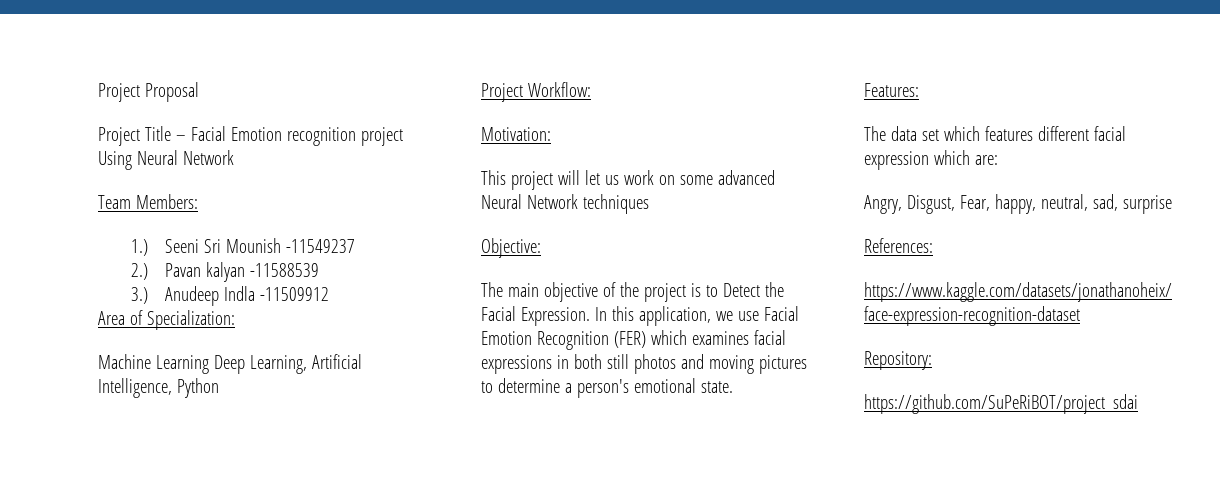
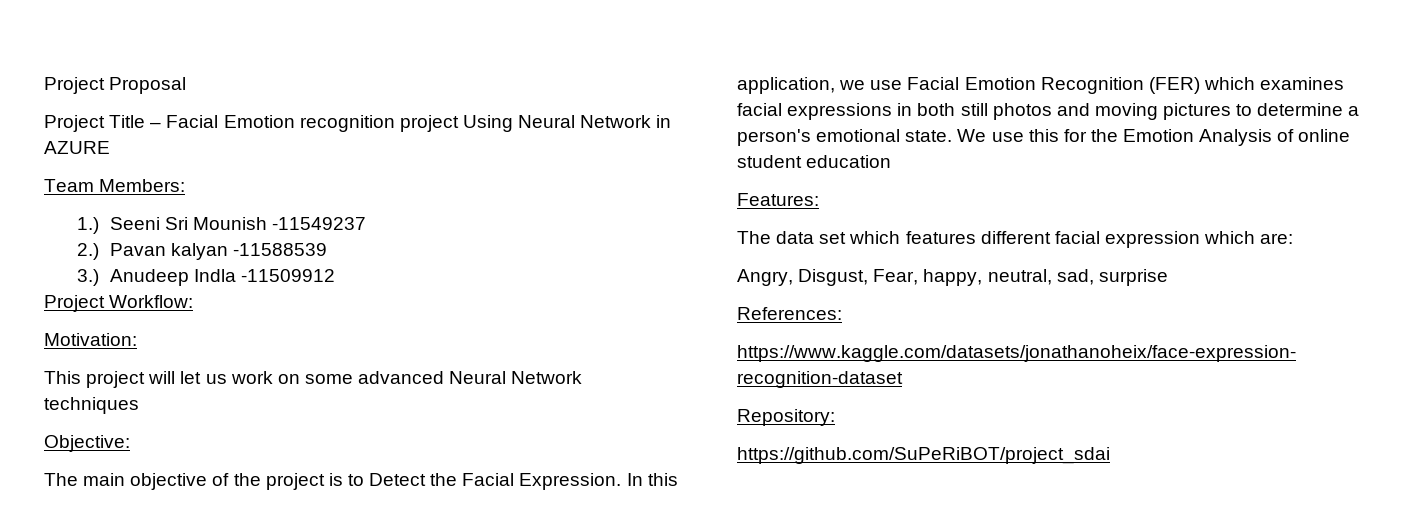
- Project Title – Facial Emotion recognition project Using Neural Network
+ Project Title – Facial Emotion recognition project Using Neural Network in AZURE
- Area of Specialization:
- Machine Learning Deep Learning, Artificial Intelligence, Python
+ We use this for the Emotion Analysis of online student education

